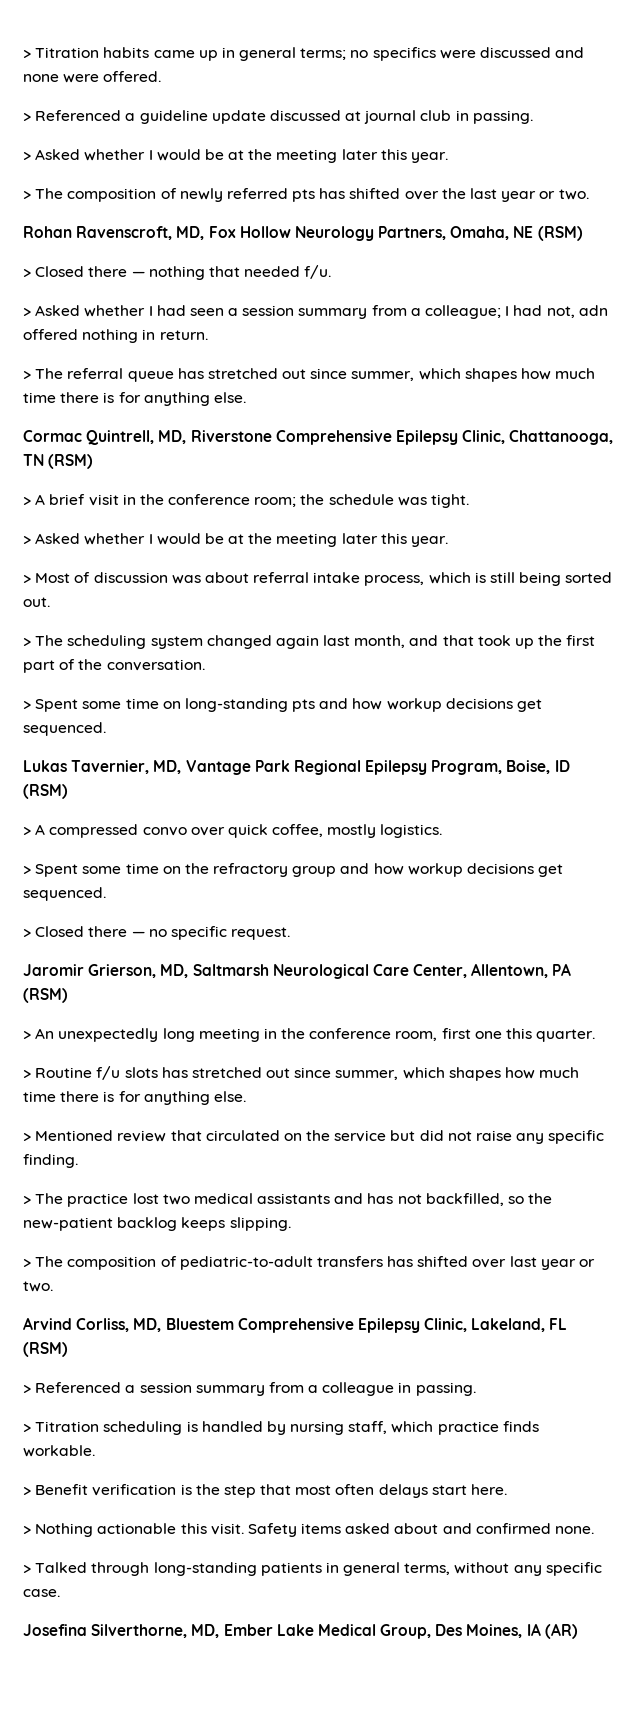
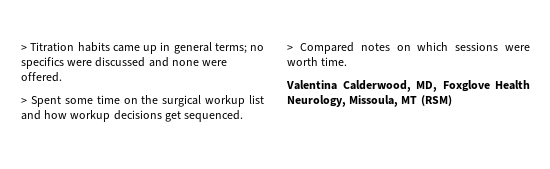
- > Referenced a guideline update discussed at journal club in passing.
- > Asked whether I would be at the meeting later this year.
- > The composition of newly referred pts has shifted over the last year or two.
- Rohan Ravenscroft, MD, Fox Hollow Neurology Partners, Omaha, NE (RSM)
- > Closed there — nothing that needed f/u.
- > Asked whether I had seen a session summary from a colleague; I had not, adn offered nothing in return.
- > The referral queue has stretched out since summer, which shapes how much time there is for anything else.
- Cormac Quintrell, MD, Riverstone Comprehensive Epilepsy Clinic, Chattanooga, TN (RSM)
- > A brief visit in the conference room; the schedule was tight.
- > Asked whether I would be at the meeting later this year.
- > Most of discussion was about referral intake process, which is still being sorted out.
- > The scheduling system changed again last month, and that took up the first part of the conversation.
- > Spent some time on long-standing pts and how workup decisions get sequenced.
- Lukas Tavernier, MD, Vantage Park Regional Epilepsy Program, Boise, ID (RSM)
- > A compressed convo over quick coffee, mostly logistics.
- > Spent some time on the refractory group and how workup decisions get sequenced.
+ > Spent some time on the surgical workup list and how workup decisions get sequenced.
- > Closed there — no specific request.
- Jaromir Grierson, MD, Saltmarsh Neurological Care Center, Allentown, PA (RSM)
- > An unexpectedly long meeting in the conference room, first one this quarter.
- > Routine f/u slots has stretched out since summer, which shapes how much time there is for anything else.
- > Mentioned review that circulated on the service but did not raise any specific finding.
- > The practice lost two medical assistants and has not backfilled, so the new-patient backlog keeps slipping.
- > The composition of pediatric-to-adult transfers has shifted over last year or two.
- Arvind Corliss, MD, Bluestem Comprehensive Epilepsy Clinic, Lakeland, FL (RSM)
- > Referenced a session summary from a colleague in passing.
- > Titration scheduling is handled by nursing staff, which practice finds workable.
- > Benefit verification is the step that most often delays start here.
- > Nothing actionable this visit. Safety items asked about and confirmed none.
- > Talked through long-standing patients in general terms, without any specific case.
- Josefina Silverthorne, MD, Ember Lake Medical Group, Des Moines, IA (AR)
+ > Compared notes on which sessions were worth time.
+ Valentina Calderwood, MD, Foxglove Health Neurology, Missoula, MT (RSM)

